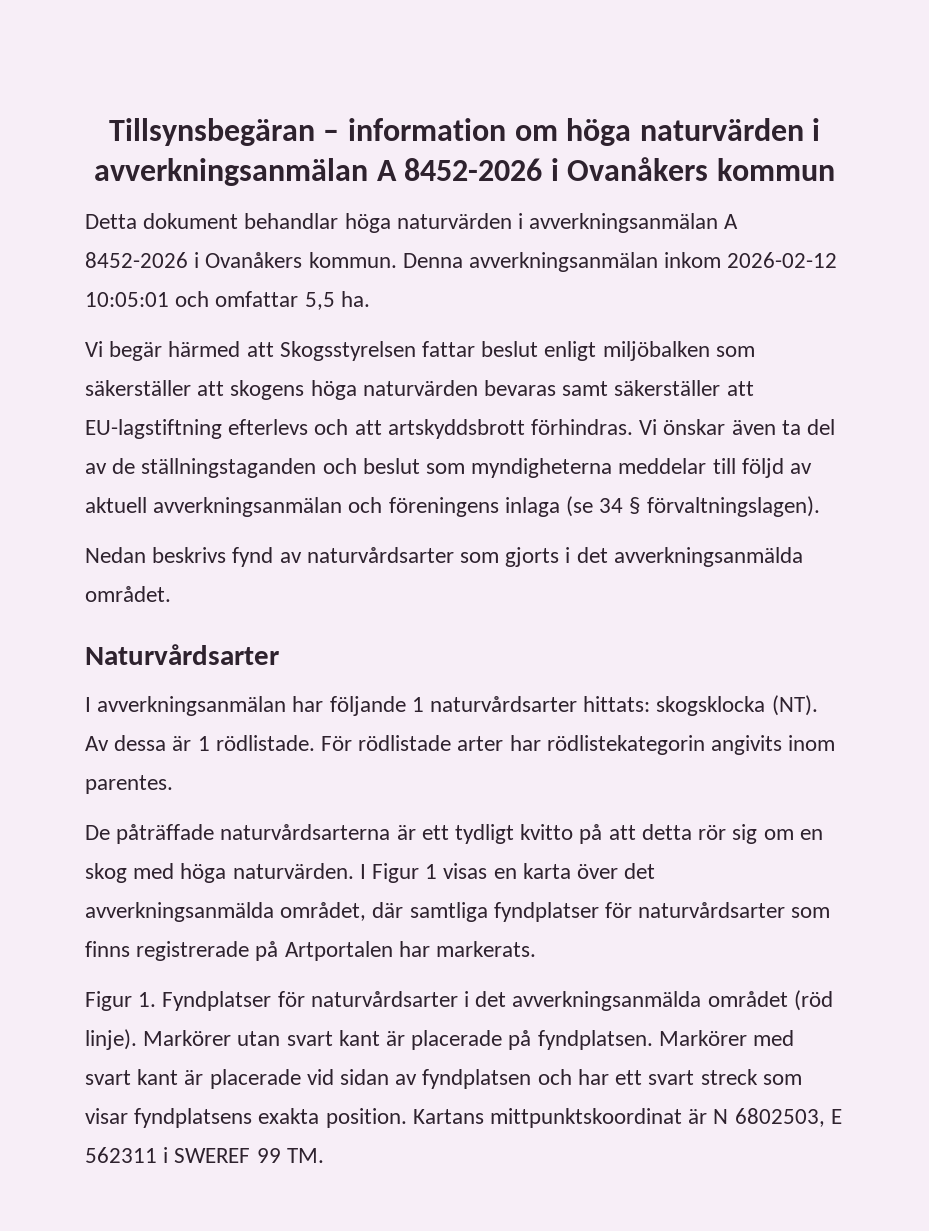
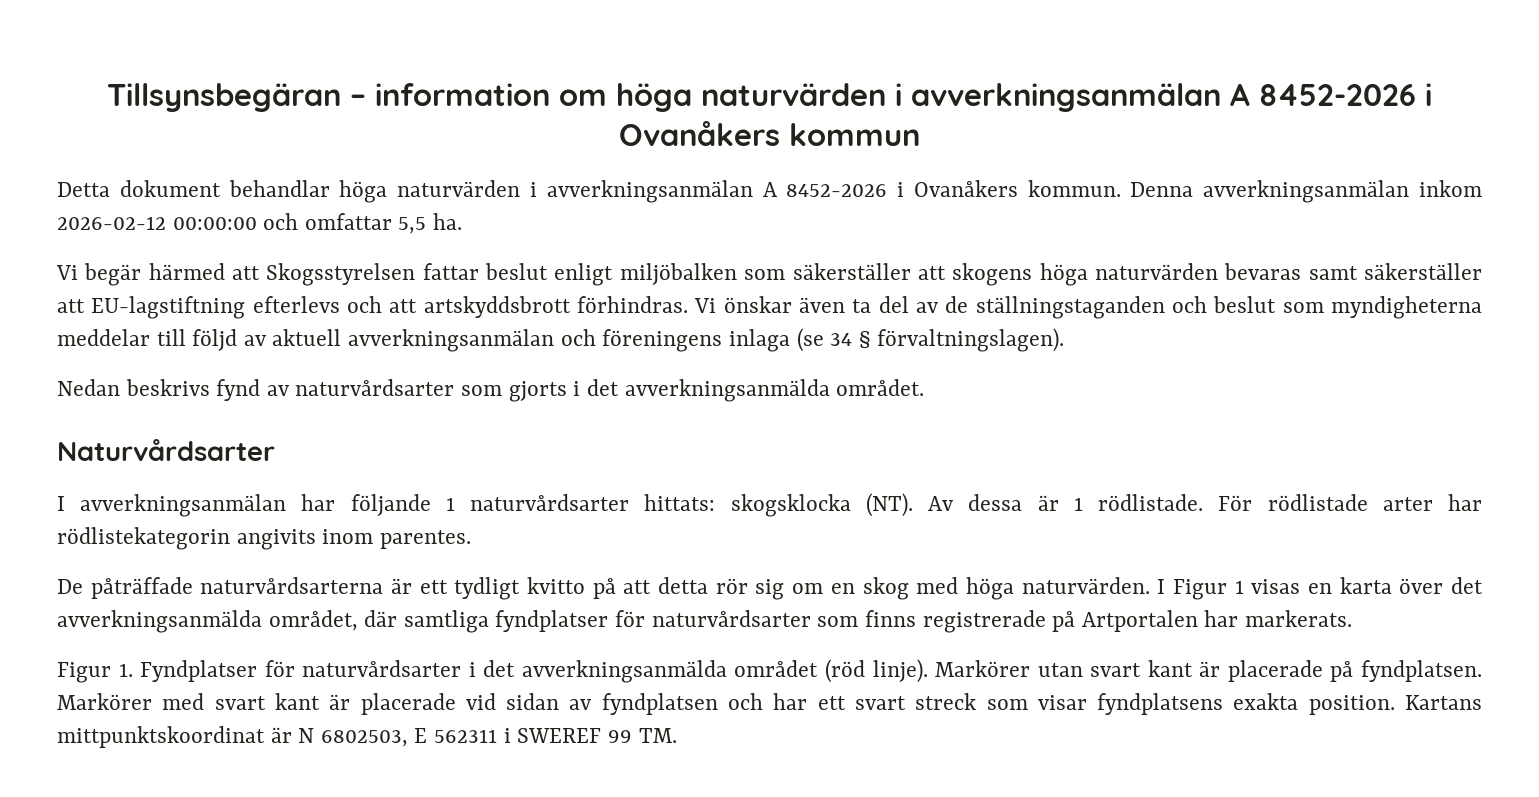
- Denna avverkningsanmälan inkom 2026-02-12 10:05:01 och omfattar 5,5 ha.
+ Denna avverkningsanmälan inkom 2026-02-12 00:00:00 och omfattar 5,5 ha.

